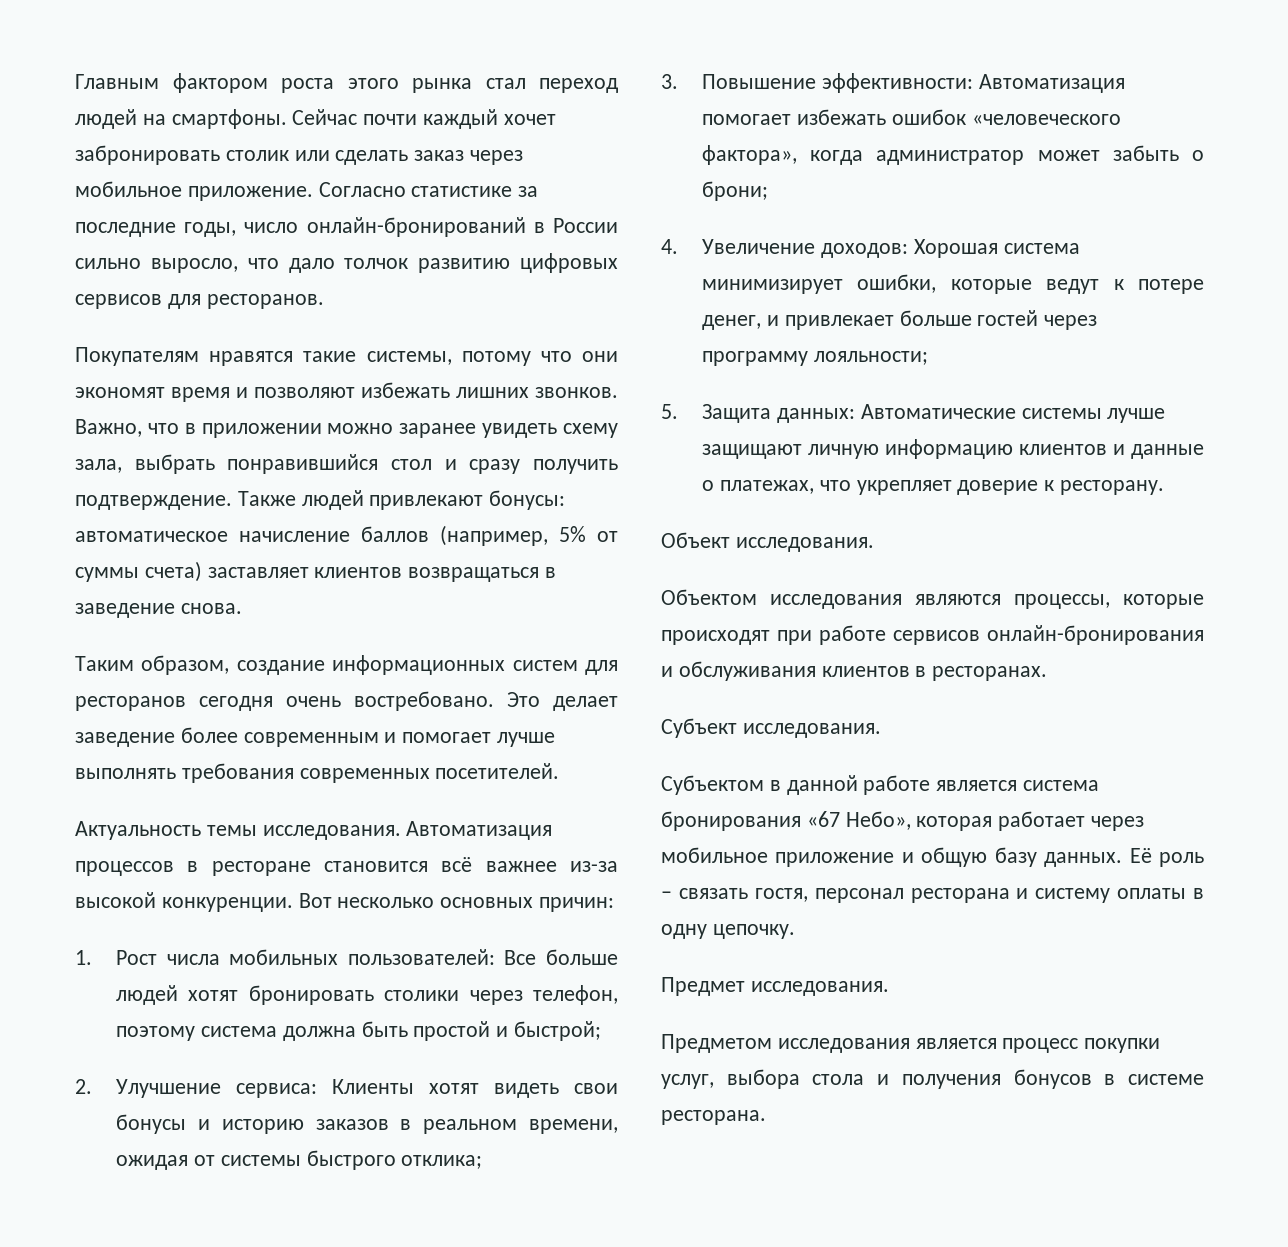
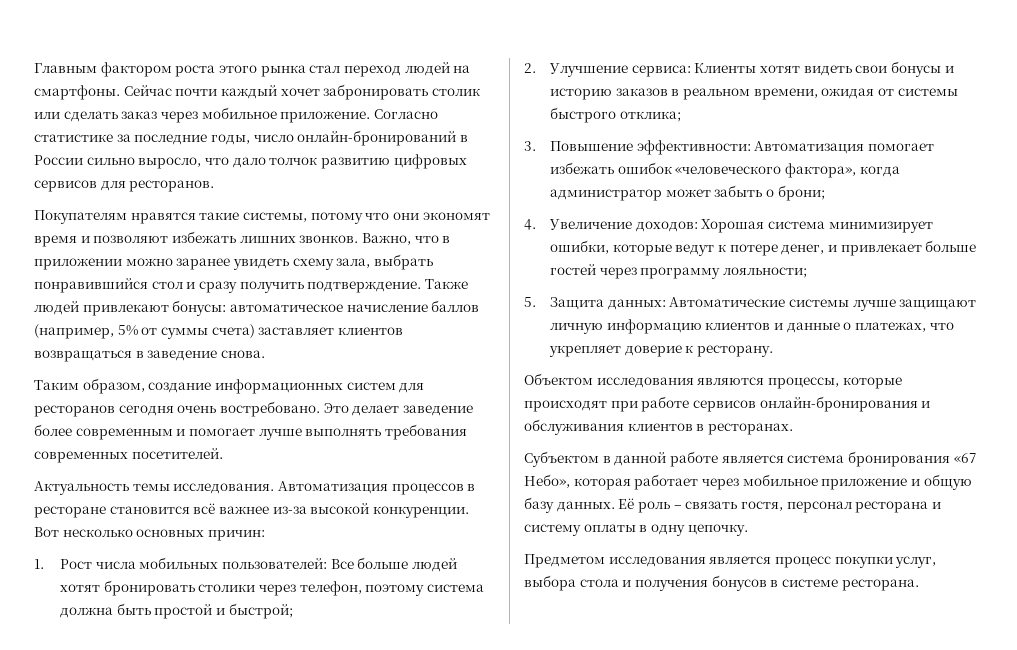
- Объект исследования.
- Субъект исследования.
- Предмет исследования.

